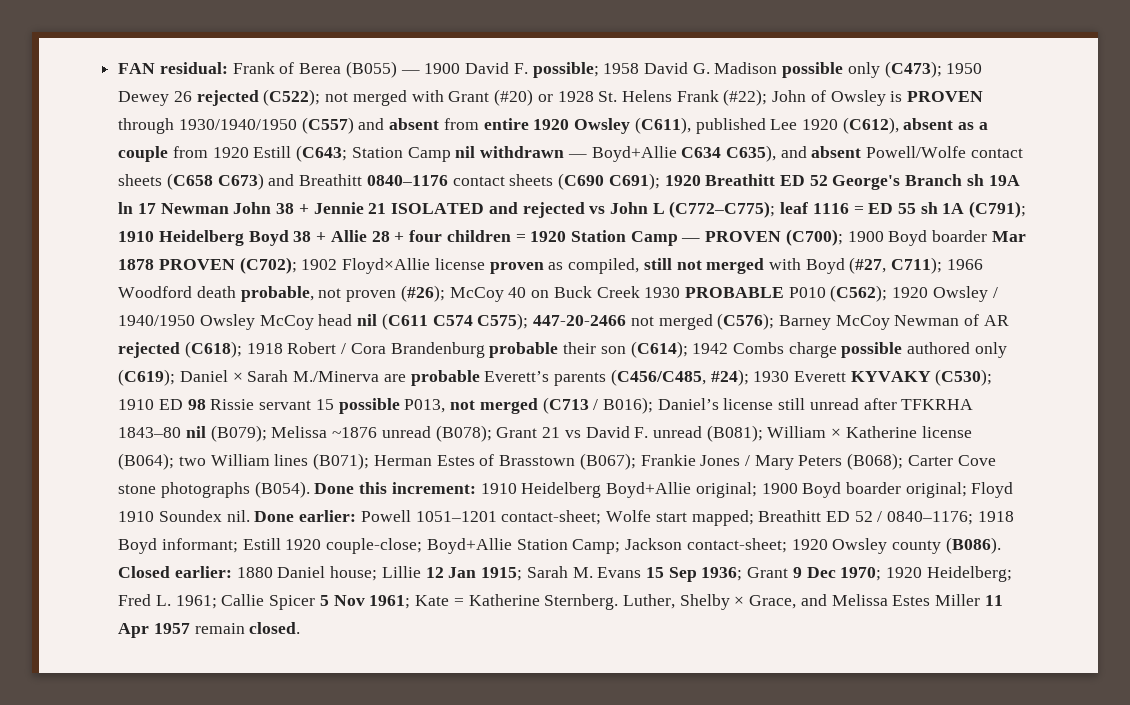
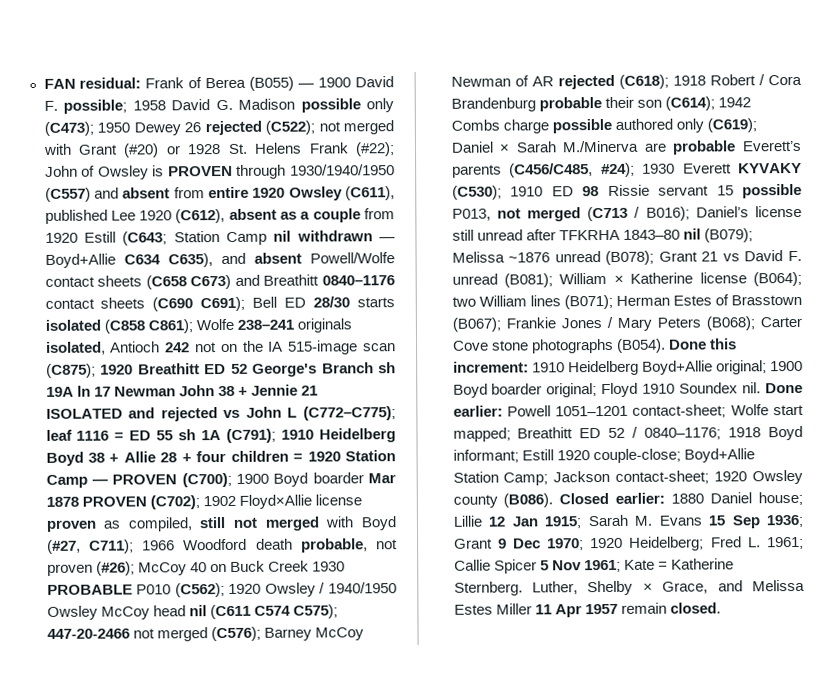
+ Bell ED 28/30 starts isolated (C858 C861); Wolfe 238–241 originals isolated, Antioch 242 not on the IA 515-image scan (C875);

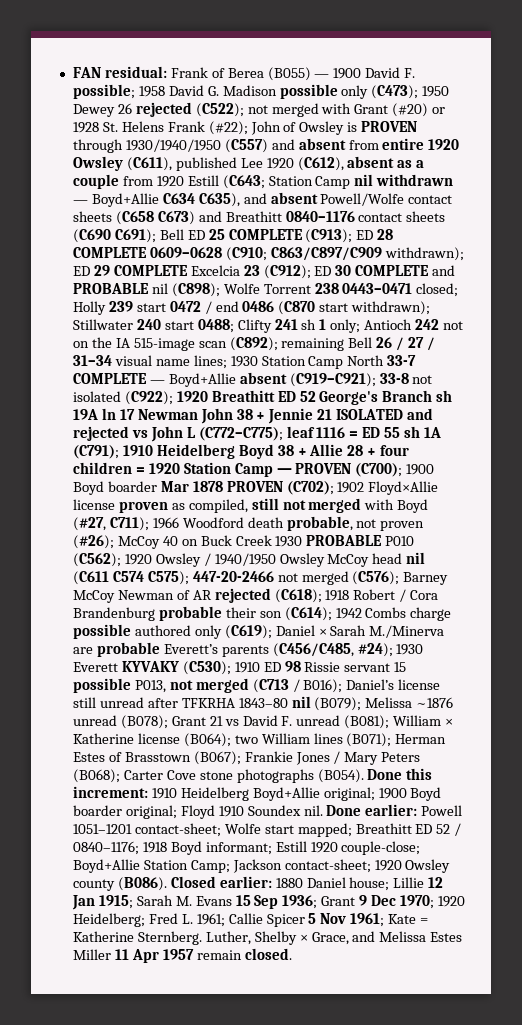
- Bell ED 28/30 starts isolated (C858 C861); Wolfe 238–241 originals isolated, Antioch 242 not on the IA 515-image scan (C875);
+ Bell ED 25 COMPLETE (C913); ED 28 COMPLETE 0609–0628 (C910; C863/C897/C909 withdrawn); ED 29 COMPLETE Excelcia 23 (C912); ED 30 COMPLETE and PROBABLE nil (C898); Wolfe Torrent 238 0443–0471 closed; Holly 239 start 0472 / end 0486 (C870 start withdrawn); Stillwater 240 start 0488; Clifty 241 sh 1 only; Antioch 242 not on the IA 515-image scan (C892); remaining Bell 26 / 27 / 31–34 visual name lines; 1930 Station Camp North 33-7 COMPLETE — Boyd+Allie absent (C919–C921); 33-8 not isolated (C922);

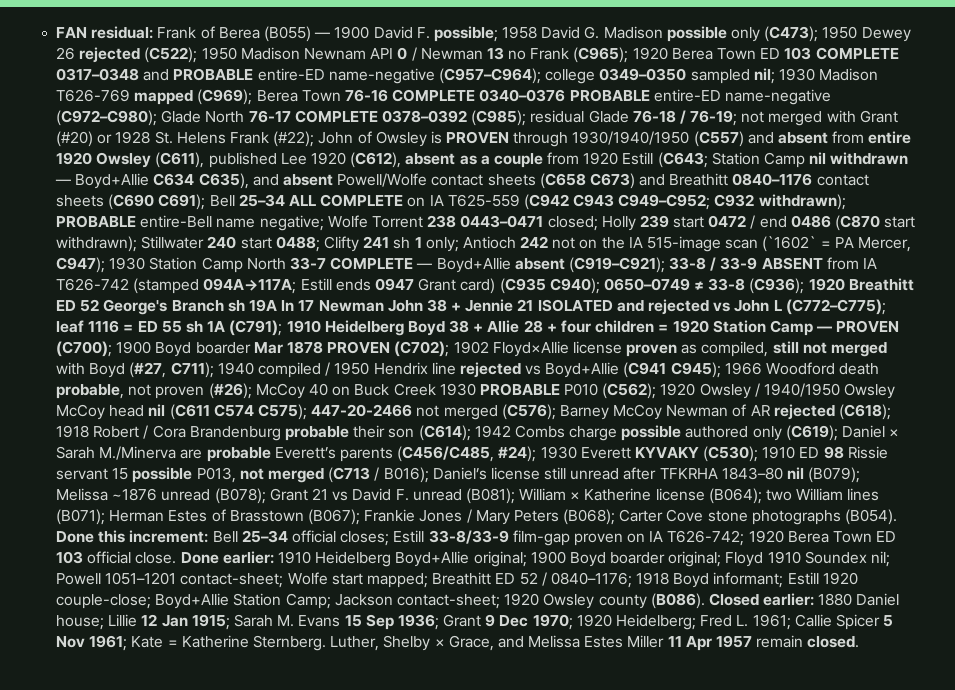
+ 1950 Madison Newnam API 0 / Newman 13 no Frank (C965); 1920 Berea Town ED 103 COMPLETE 0317–0348 and PROBABLE entire-ED name-negative (C957–C964); college 0349–0350 sampled nil; 1930 Madison T626-769 mapped (C969); Berea Town 76-16 COMPLETE 0340–0376 PROBABLE entire-ED name-negative (C972–C980); Glade North 76-17 COMPLETE 0378–0392 (C985); residual Glade 76-18 / 76-19;
- Bell ED 25 COMPLETE (C913); ED 28 COMPLETE 0609–0628 (C910; C863/C897/C909 withdrawn); ED 29 COMPLETE Excelcia 23 (C912); ED 30 COMPLETE and PROBABLE nil (C898);
+ Bell 25–34 ALL COMPLETE on IA T625-559 (C942 C943 C949–C952; C932 withdrawn); PROBABLE entire-Bell name negative;
- Antioch 242 not on the IA 515-image scan (C892); remaining Bell 26 / 27 / 31–34 visual name lines;
+ Antioch 242 not on the IA 515-image scan (`1602` = PA Mercer, C947);
- 33-8 not isolated (C922);
+ 33-8 / 33-9 ABSENT from IA T626-742 (stamped 094A→117A; Estill ends 0947 Grant card) (C935 C940); 0650–0749 ≠ 33-8 (C936);
+ 1940 compiled / 1950 Hendrix line rejected vs Boyd+Allie (C941 C945);
- Done this increment: 1910 Heidelberg Boyd+Allie original; 1900 Boyd boarder original; Floyd 1910 Soundex nil. Done earlier: Powell 1051–1201 contact-sheet; Wolfe start mapped; Breathitt ED 52 / 0840–1176; 1918 Boyd informant; Estill 1920 couple-close; Boyd+Allie Station Camp; Jackson contact-sheet; 1920 Owsley county (B086).
+ Done this increment: Bell 25–34 official closes; Estill 33-8/33-9 film-gap proven on IA T626-742; 1920 Berea Town ED 103 official close. Done earlier: 1910 Heidelberg Boyd+Allie original; 1900 Boyd boarder original; Floyd 1910 Soundex nil; Powell 1051–1201 contact-sheet; Wolfe start mapped; Breathitt ED 52 / 0840–1176; 1918 Boyd informant; Estill 1920 couple-close; Boyd+Allie Station Camp; Jackson contact-sheet; 1920 Owsley county (B086).

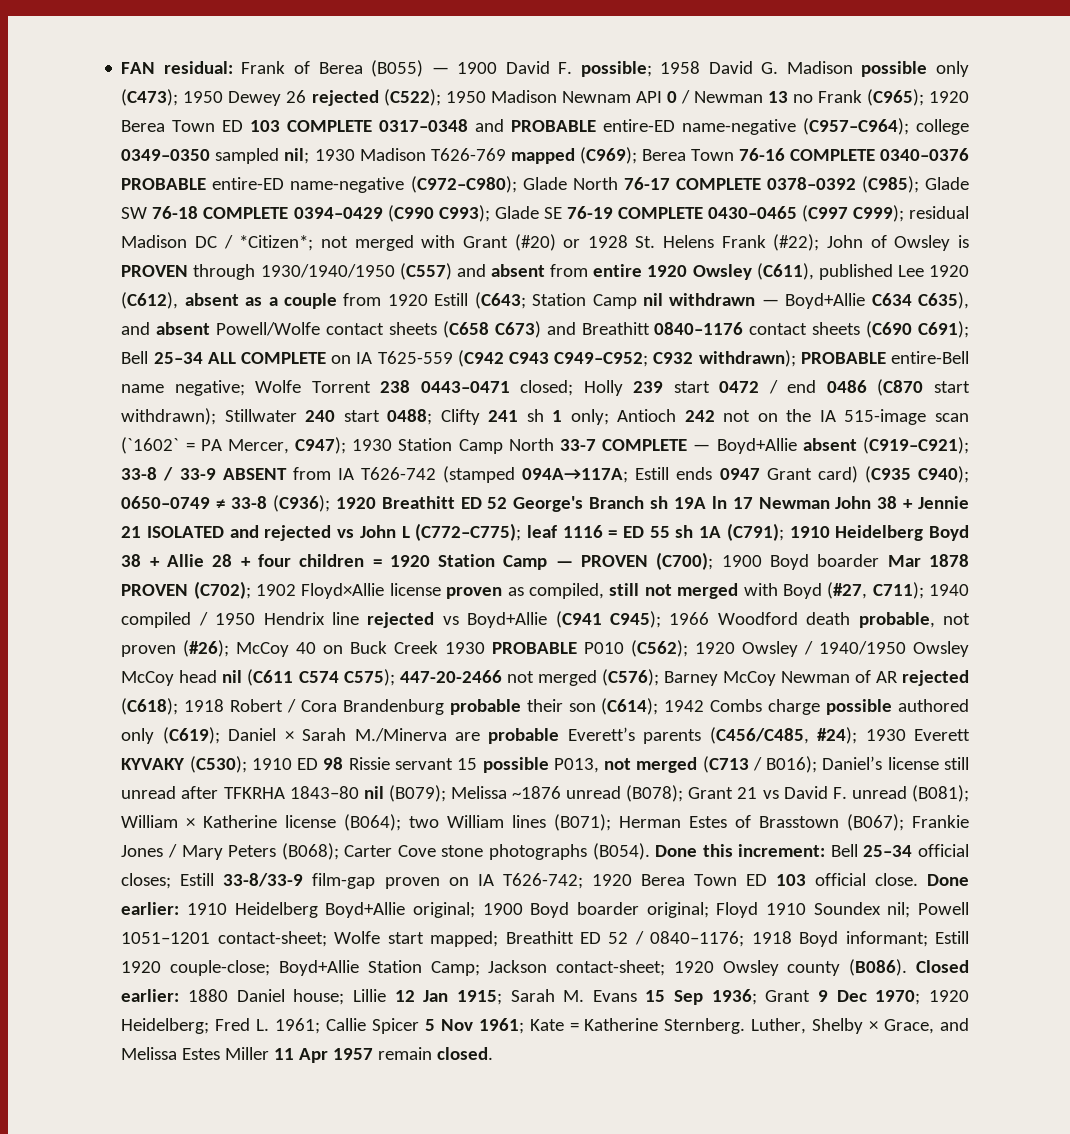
- residual Glade 76-18 / 76-19;
+ Glade SW 76-18 COMPLETE 0394–0429 (C990 C993); Glade SE 76-19 COMPLETE 0430–0465 (C997 C999); residual Madison DC / *Citizen*;

